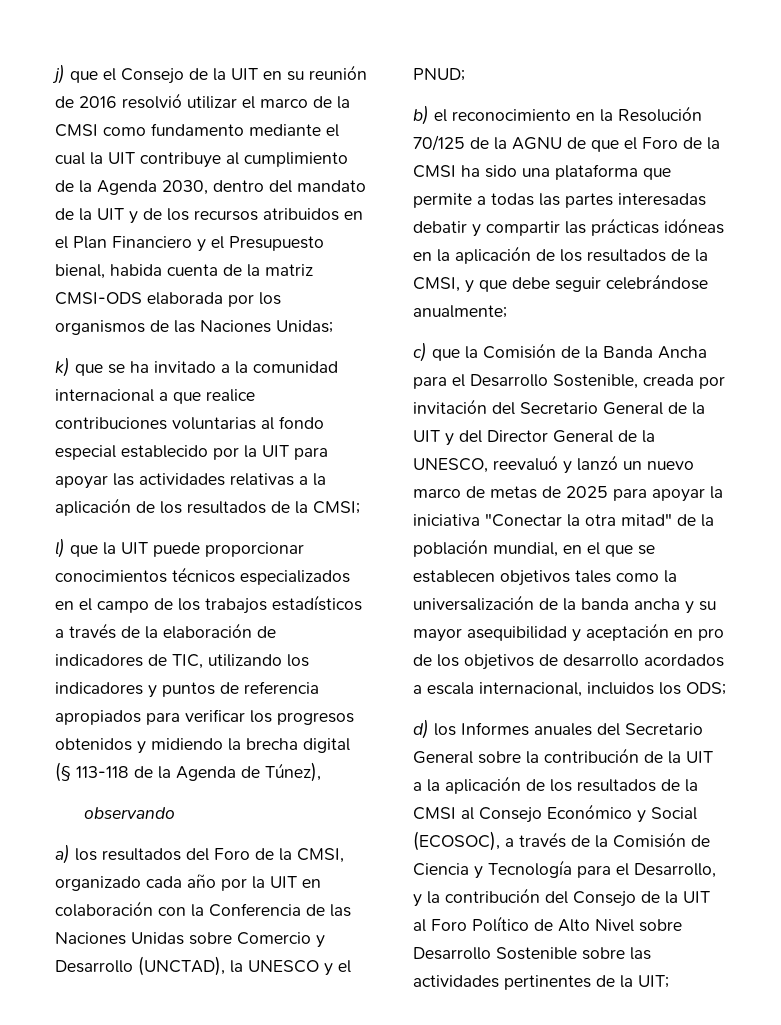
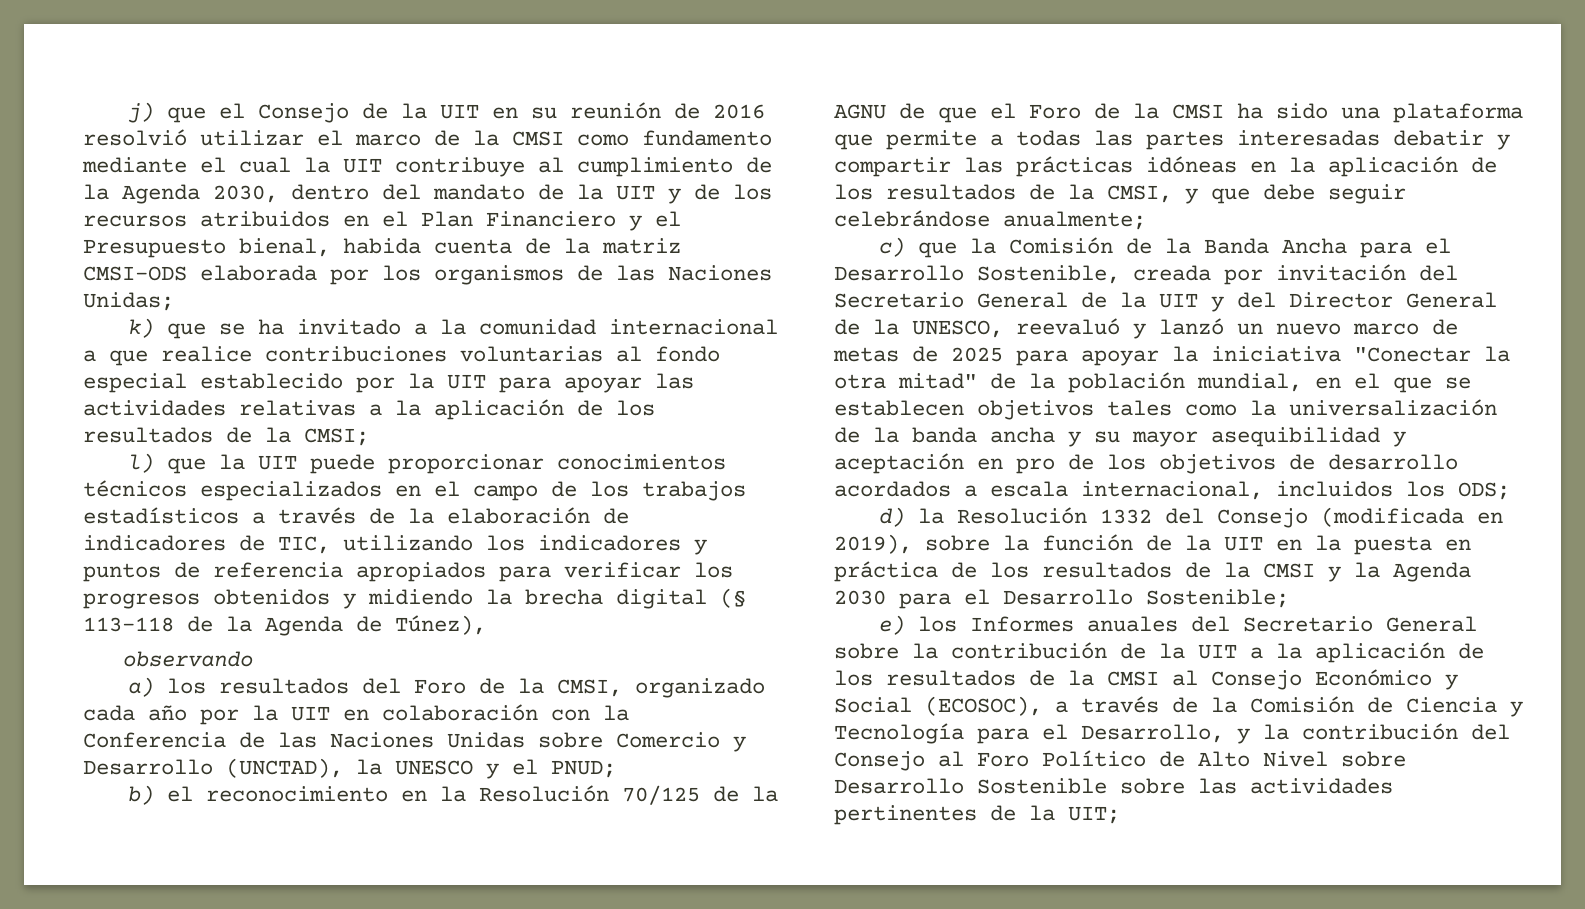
- d) los Informes anuales del Secretario General sobre la contribución de la UIT a la aplicación de los resultados de la CMSI al Consejo Económico y Social (ECOSOC), a través de la Comisión de Ciencia y Tecnología para el Desarrollo, y la contribución del Consejo de la UIT al Foro Político de Alto Nivel sobre Desarrollo Sostenible sobre las actividades pertinentes de la UIT;
+ d) la Resolución 1332 del Consejo (modificada en 2019), sobre la función de la UIT en la puesta en práctica de los resultados de la CMSI y la Agenda 2030 para el Desarrollo Sostenible;
+ e) los Informes anuales del Secretario General sobre la contribución de la UIT a la aplicación de los resultados de la CMSI al Consejo Económico y Social (ECOSOC), a través de la Comisión de Ciencia y Tecnología para el Desarrollo, y la contribución del Consejo al Foro Político de Alto Nivel sobre Desarrollo Sostenible sobre las actividades pertinentes de la UIT;

